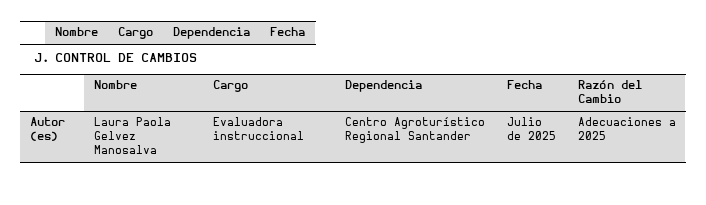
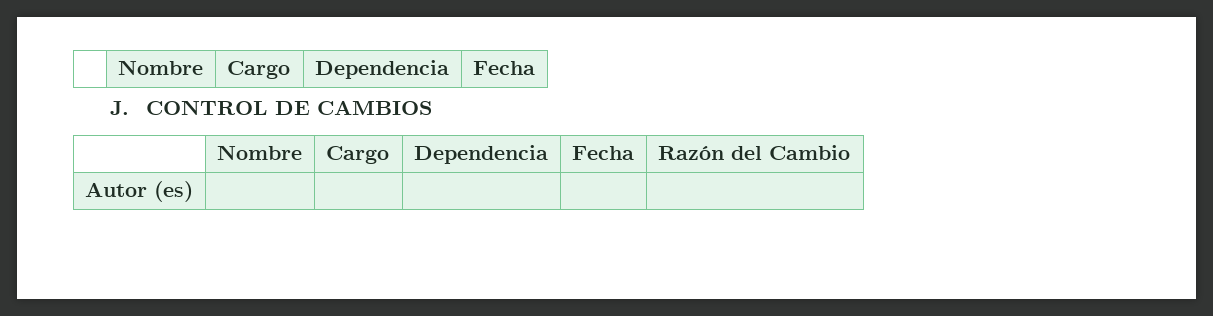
- Autor (es) | Laura Paola Gelvez Manosalva | Evaluadora instruccional | Centro Agroturístico Regional Santander | Julio de 2025 | Adecuaciones a 2025
+ Autor (es) | | | | |

